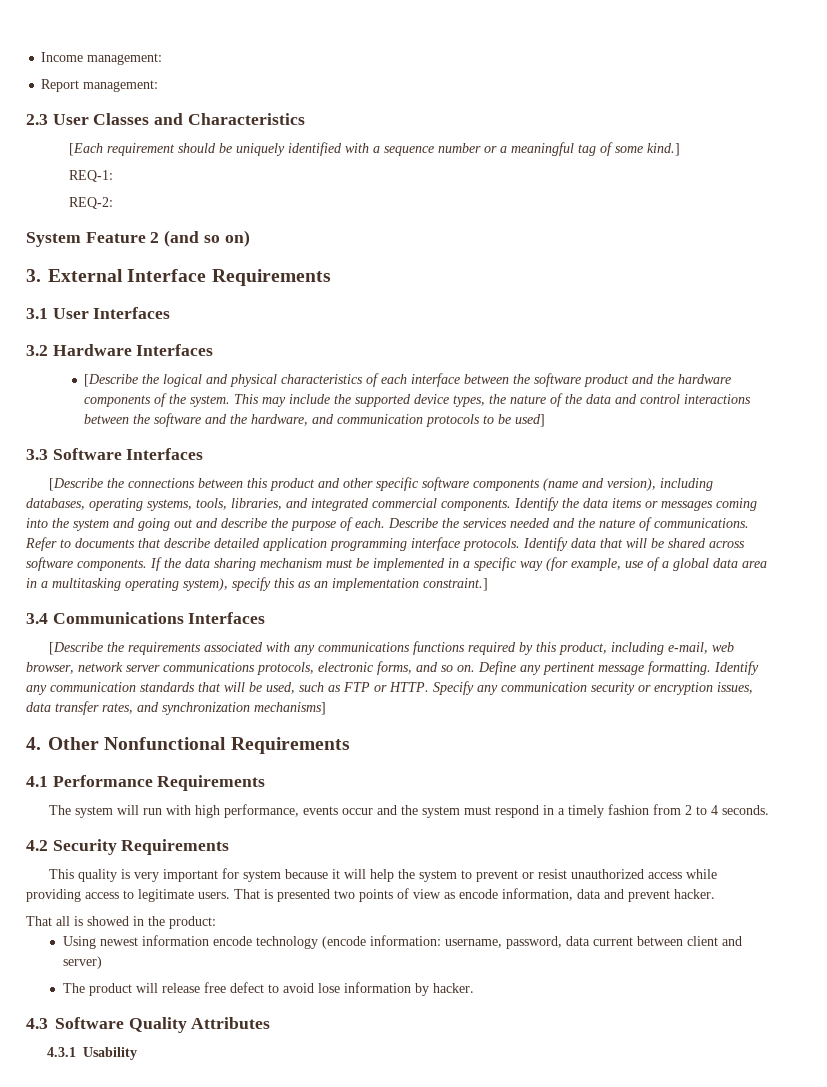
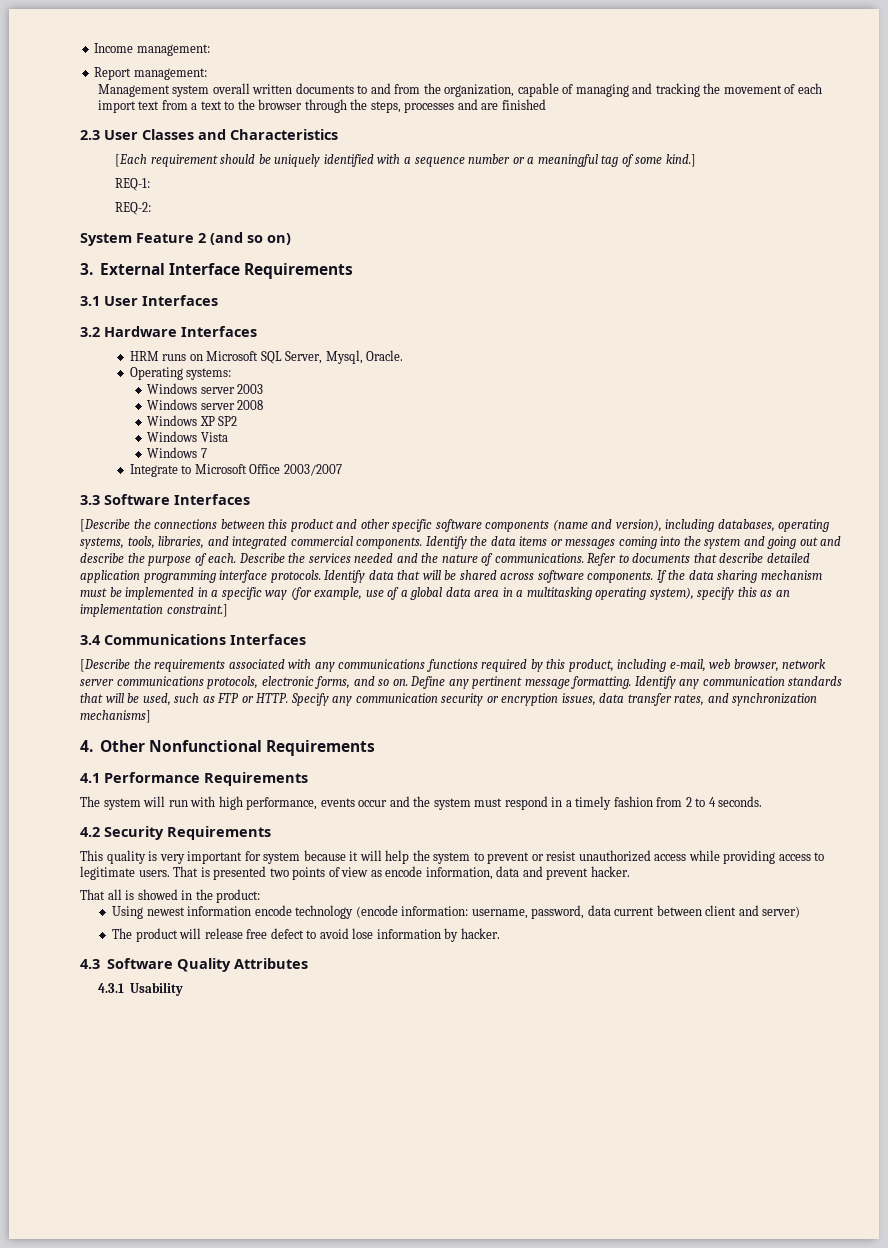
+ Management system overall written documents to and from the organization, capable of managing and tracking the movement of each import text from a text to the browser through the steps, processes and are finished
- [Describe the logical and physical characteristics of each interface between the software product and the hardware components of the system. This may include the supported device types, the nature of the data and control interactions between the software and the hardware, and communication protocols to be used]
+ HRM runs on Microsoft SQL Server, Mysql, Oracle.
+ Operating systems:
+ Windows server 2003
+ Windows server 2008
+ Windows XP SP2
+ Windows Vista
+ Windows 7
+ Integrate to Microsoft Office 2003/2007

